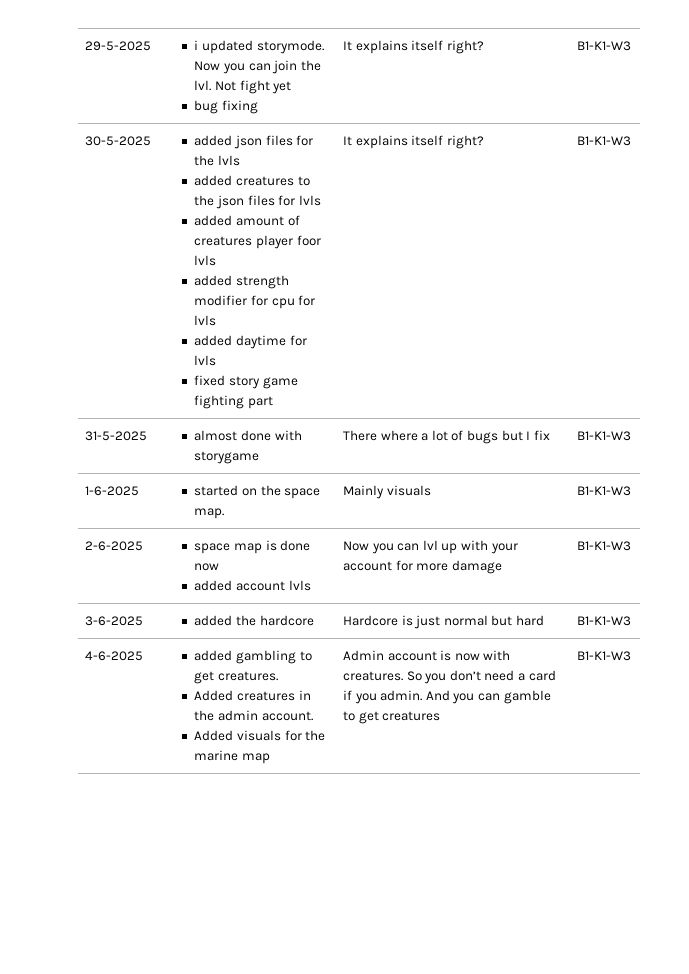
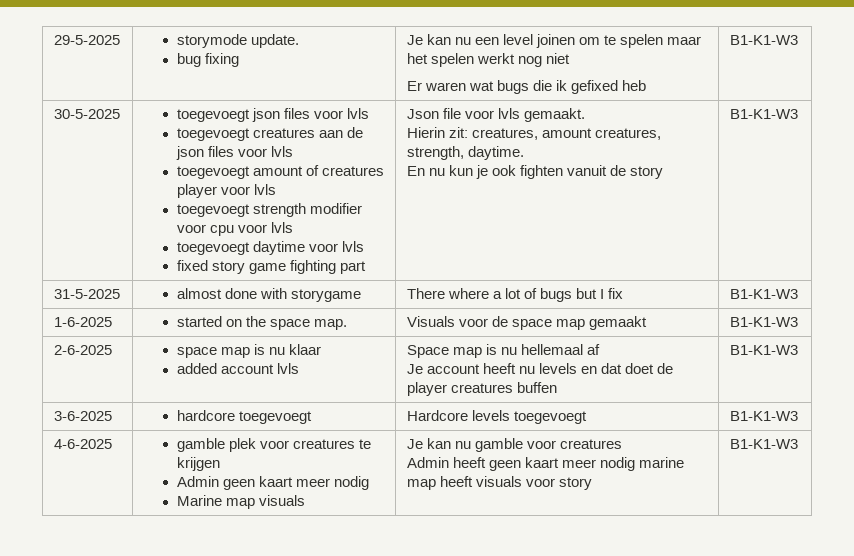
- 29-5-2025 | i updated storymode. Now you can join the lvl. Not fight yet
- bug fixing | It explains itself right? | B1-K1-W3
+ 29-5-2025 | storymode update.
+ bug fixing | Je kan nu een level joinen om te spelen maar het spelen werkt nog niet
+ Er waren wat bugs die ik gefixed heb | B1-K1-W3
- added json files for the lvls
- added creatures to the json files for lvls
- added amount of creatures player foor lvls
- added strength modifier for cpu for lvls
- added daytime for lvls
+ toegevoegt json files voor lvls
+ toegevoegt creatures aan de json files voor lvls
+ toegevoegt amount of creatures player voor lvls
+ toegevoegt strength modifier voor cpu voor lvls
+ toegevoegt daytime voor lvls
- fixed story game fighting part | It explains itself right?
+ fixed story game fighting part | Json file voor lvls gemaakt.
+ Hierin zit: creatures, amount creatures, strength, daytime.
+ En nu kun je ook fighten vanuit de story
- 1-6-2025 | started on the space map. | Mainly visuals | B1-K1-W3
+ 1-6-2025 | started on the space map. | Visuals voor de space map gemaakt | B1-K1-W3
- 2-6-2025 | space map is done now
- added account lvls | Now you can lvl up with your account for more damage | B1-K1-W3
+ 2-6-2025 | space map is nu klaar
+ added account lvls | Space map is nu hellemaal af
+ Je account heeft nu levels en dat doet de player creatures buffen | B1-K1-W3
- 3-6-2025 | added the hardcore | Hardcore is just normal but hard | B1-K1-W3
- 4-6-2025 | added gambling to get creatures.
- Added creatures in the admin account.
- Added visuals for the marine map | Admin account is now with creatures. So you don’t need a card if you admin. And you can gamble to get creatures | B1-K1-W3
+ 3-6-2025 | hardcore toegevoegt | Hardcore levels toegevoegt | B1-K1-W3
+ 4-6-2025 | gamble plek voor creatures te krijgen
+ Admin geen kaart meer nodig
+ Marine map visuals | Je kan nu gamble voor creatures
+ Admin heeft geen kaart meer nodig marine map heeft visuals voor story | B1-K1-W3

